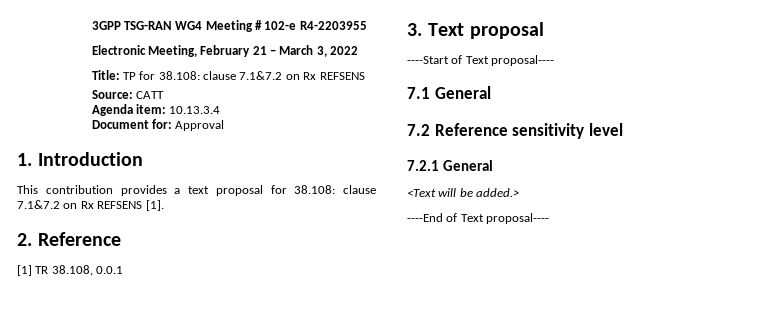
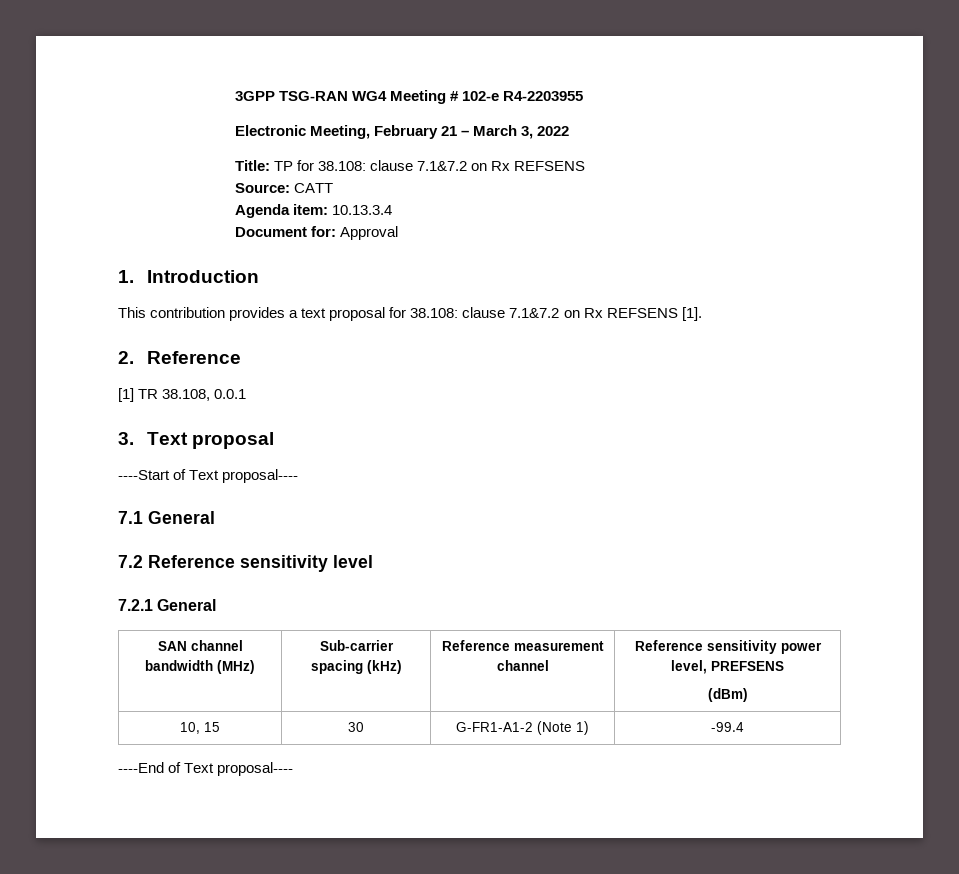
- <Text will be added.>
+ SAN channel bandwidth (MHz) | Sub-carrier spacing (kHz) | Reference measurement channel | Reference sensitivity power level, PREFSENS
+ (dBm)
+ 10, 15 | 30 | G-FR1-A1-2 (Note 1) | -99.4

